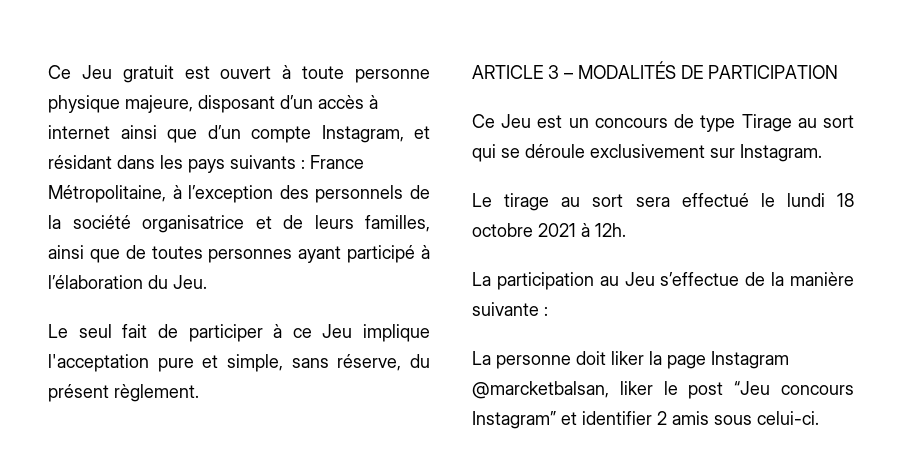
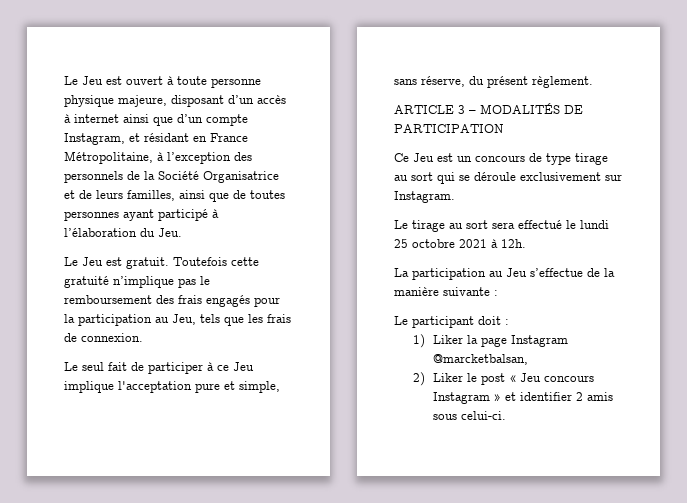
- Ce Jeu gratuit est ouvert à toute personne physique majeure, disposant d’un accès à internet ainsi que d’un compte Instagram, et résidant dans les pays suivants : France Métropolitaine, à l’exception des personnels de la société organisatrice et de leurs familles, ainsi que de toutes personnes ayant participé à l’élaboration du Jeu.
+ Le Jeu est ouvert à toute personne physique majeure, disposant d’un accès à internet ainsi que d’un compte Instagram, et résidant en France Métropolitaine, à l’exception des personnels de la Société Organisatrice et de leurs familles, ainsi que de toutes personnes ayant participé à l’élaboration du Jeu.
+ Le Jeu est gratuit. Toutefois cette gratuité n’implique pas le remboursement des frais engagés pour la participation au Jeu, tels que les frais de connexion.
- Ce Jeu est un concours de type Tirage au sort qui se déroule exclusivement sur Instagram.
+ Ce Jeu est un concours de type tirage au sort qui se déroule exclusivement sur Instagram.
- Le tirage au sort sera effectué le lundi 18 octobre 2021 à 12h.
+ Le tirage au sort sera effectué le lundi 25 octobre 2021 à 12h.
- La personne doit liker la page Instagram @marcketbalsan, liker le post “Jeu concours Instagram” et identifier 2 amis sous celui-ci.
+ Le participant doit :
+ 1) Liker la page Instagram @marcketbalsan,
+ 2) Liker le post « Jeu concours Instagram » et identifier 2 amis sous celui-ci.

